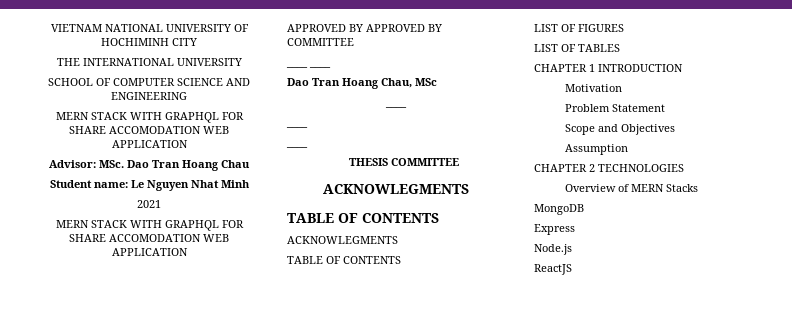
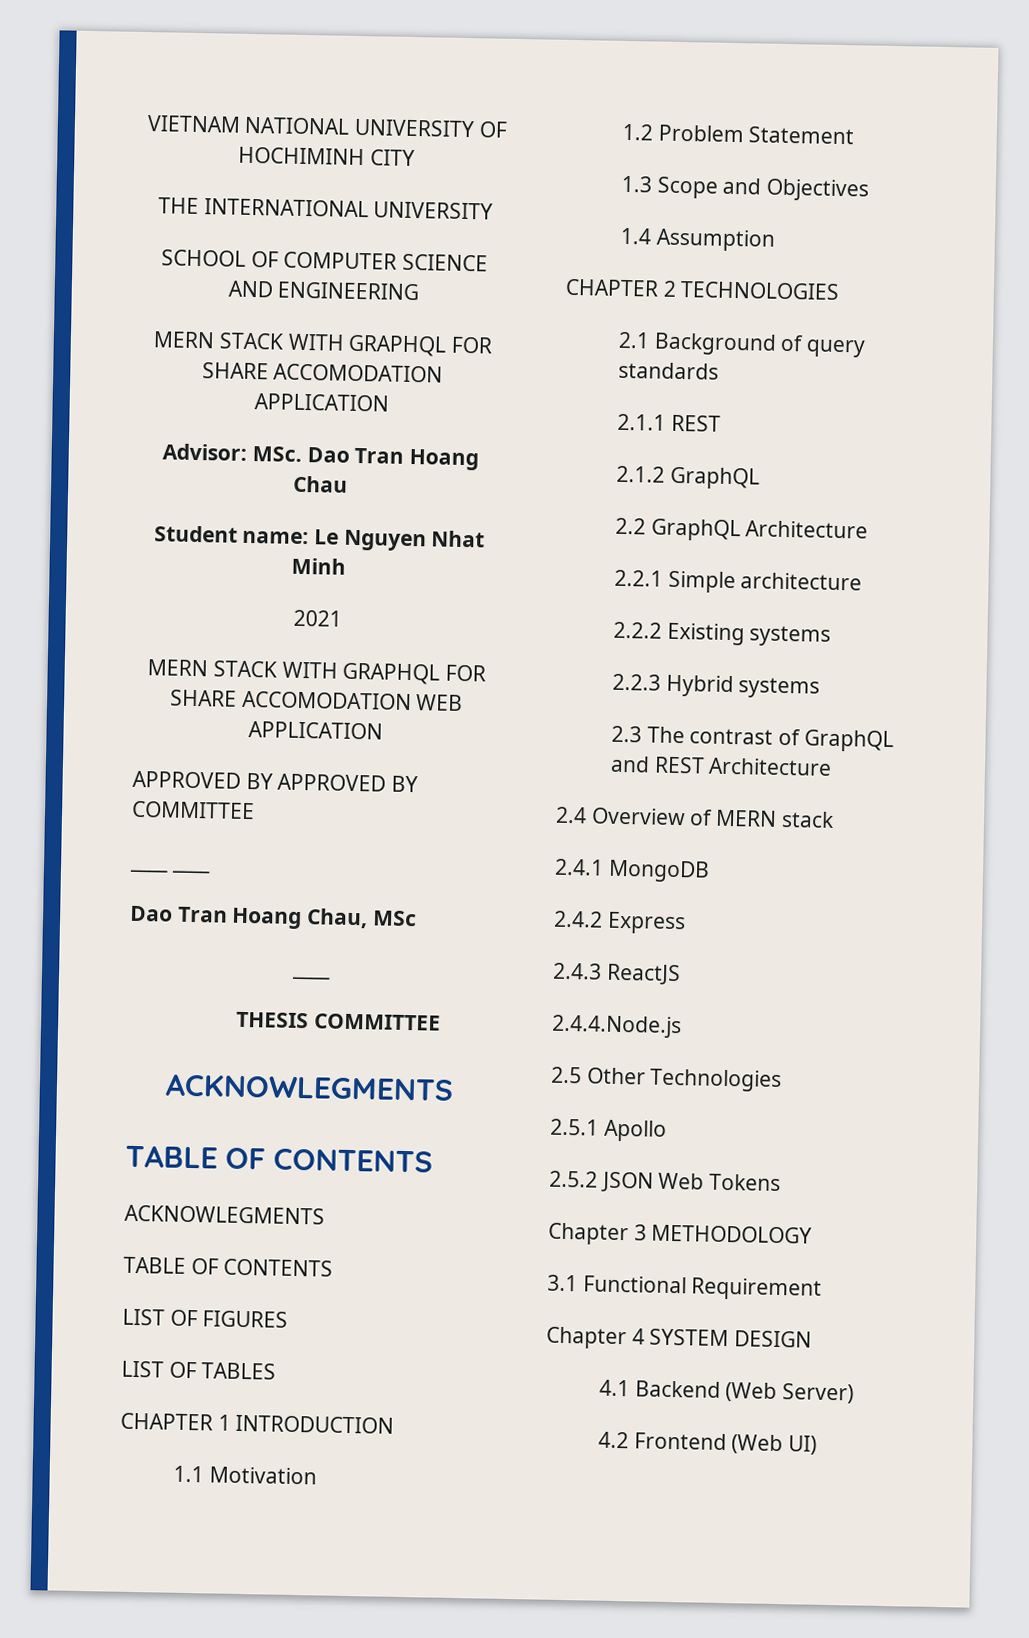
  SCHOOL OF COMPUTER SCIENCE AND ENGINEERING
- MERN STACK WITH GRAPHQL FOR SHARE ACCOMODATION WEB APPLICATION
+ MERN STACK WITH GRAPHQL FOR SHARE ACCOMODATION APPLICATION
  Dao Tran Hoang Chau, MSc
- ____
- ____
- Motivation
+ 1.1 Motivation
- Problem Statement
+ 1.2 Problem Statement
- Scope and Objectives
+ 1.3 Scope and Objectives
- Assumption
+ 1.4 Assumption
- Overview of MERN Stacks
- MongoDB
+ 2.1 Background of query standards
+ 2.1.1 REST
+ 2.1.2 GraphQL
+ 2.2 GraphQL Architecture
+ 2.2.1 Simple architecture
+ 2.2.2 Existing systems
+ 2.2.3 Hybrid systems
+ 2.3 The contrast of GraphQL and REST Architecture
+ 2.4 Overview of MERN stack
+ 2.4.1 MongoDB
- Express
+ 2.4.2 Express
- Node.js
- ReactJS
+ 2.4.3 ReactJS
+ 2.4.4.Node.js
+ 2.5 Other Technologies
+ 2.5.1 Apollo
+ 2.5.2 JSON Web Tokens
+ Chapter 3 METHODOLOGY
+ 3.1 Functional Requirement
+ Chapter 4 SYSTEM DESIGN
+ 4.1 Backend (Web Server)
+ 4.2 Frontend (Web UI)

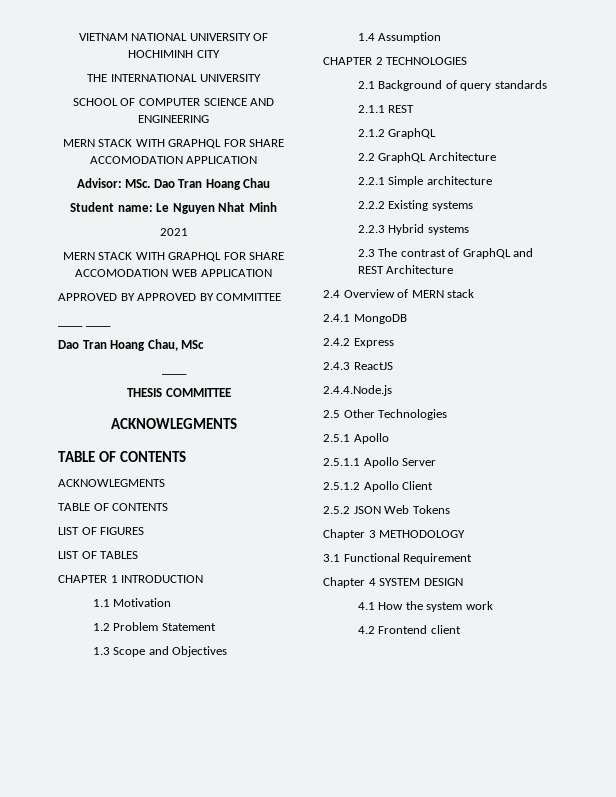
+ 2.5.1.1 Apollo Server
+ 2.5.1.2 Apollo Client
- 4.1 Backend (Web Server)
+ 4.1 How the system work
- 4.2 Frontend (Web UI)
+ 4.2 Frontend client

